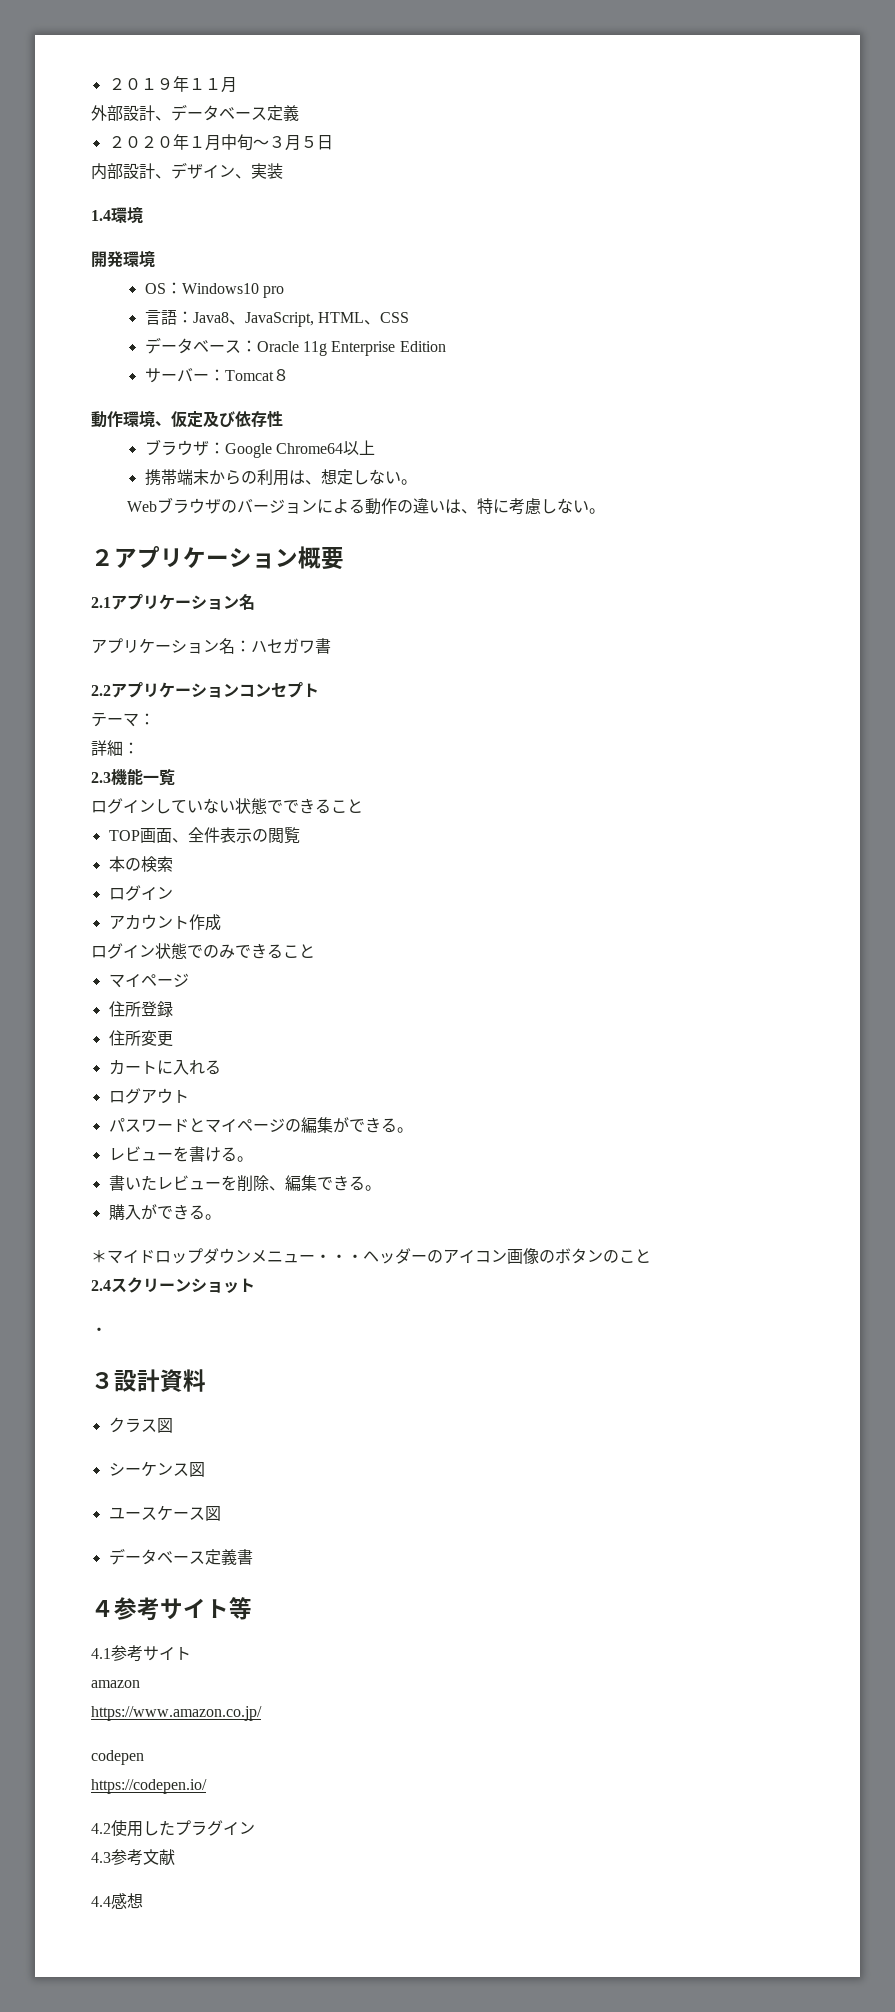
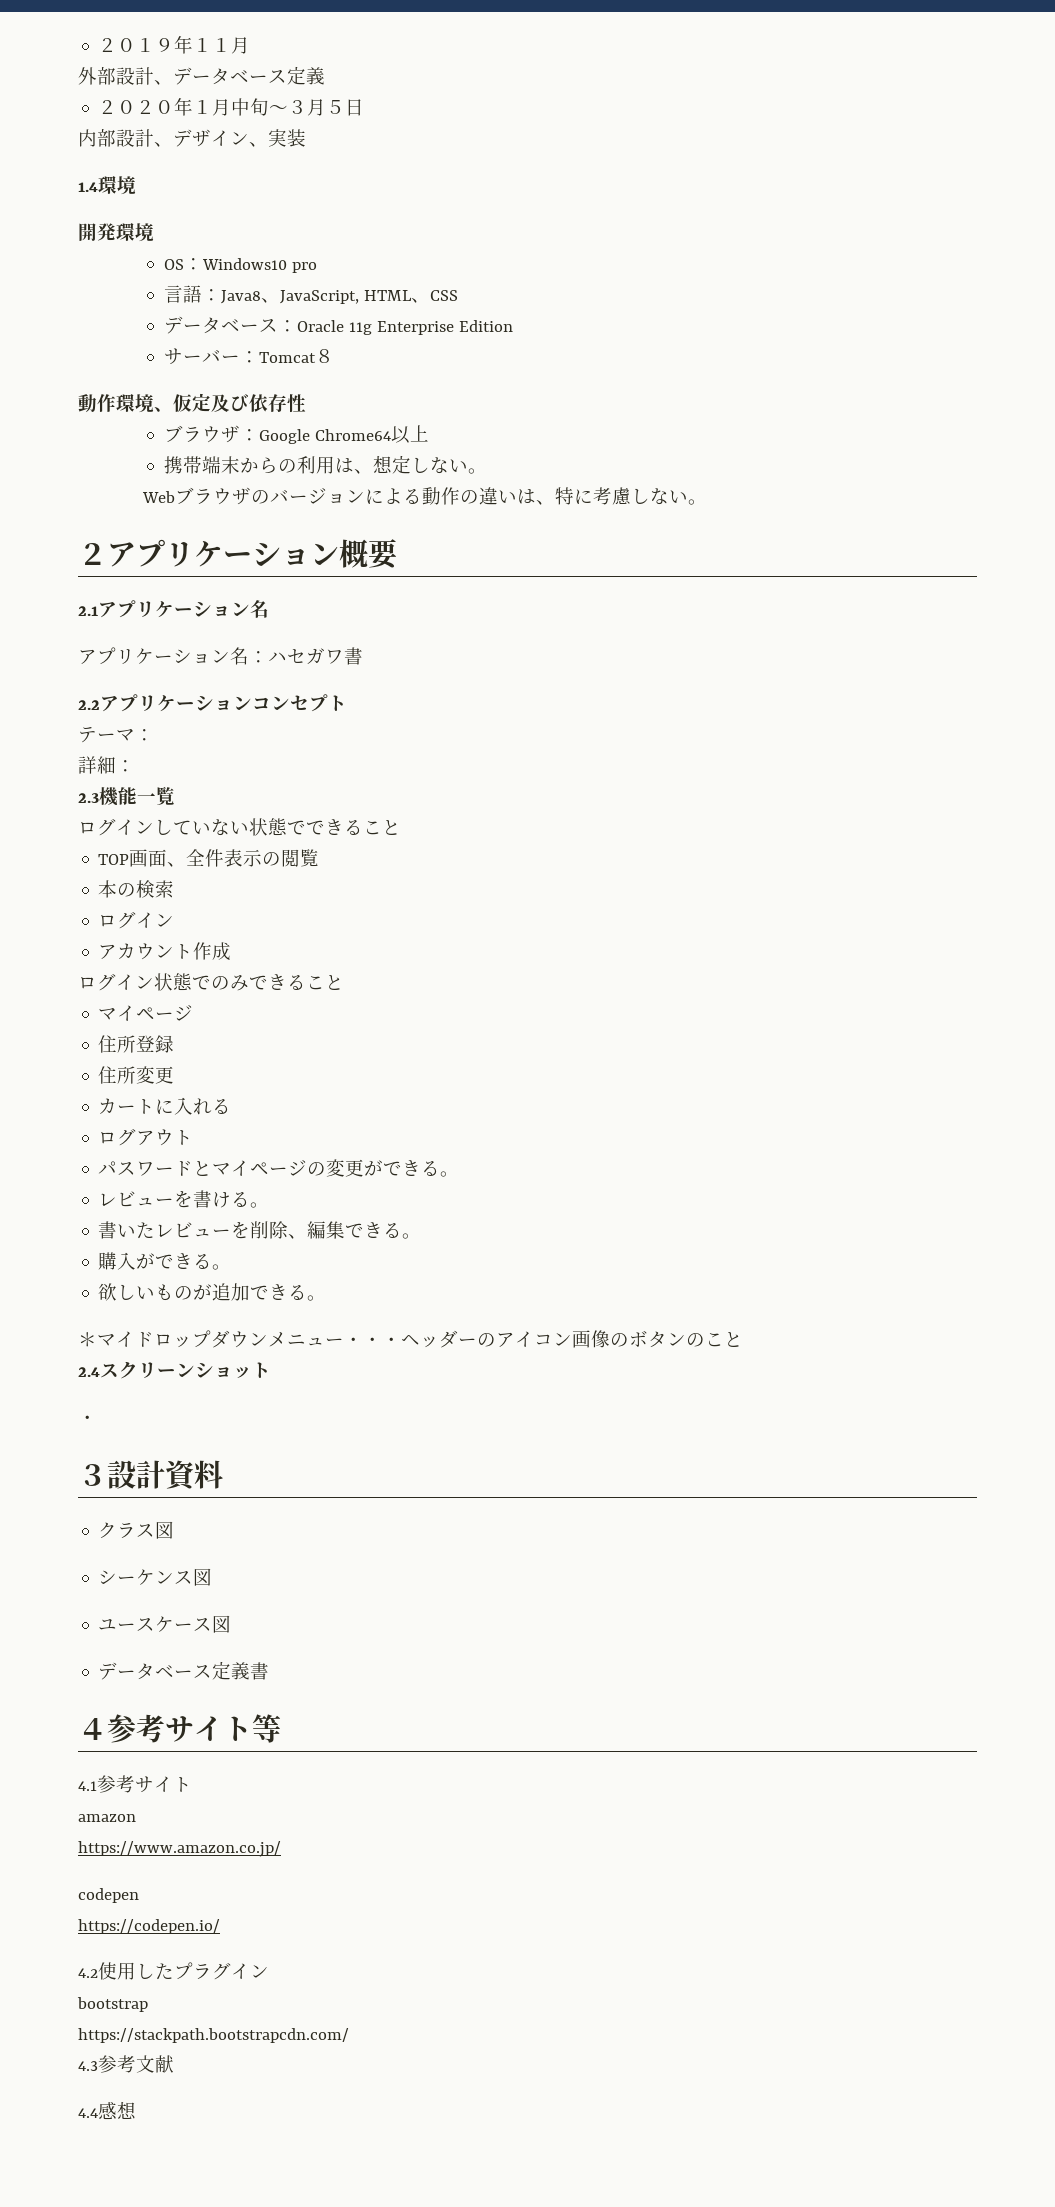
- パスワードとマイページの編集ができる。
+ パスワードとマイページの変更ができる。
+ 欲しいものが追加できる。
+ bootstrap
+ https://stackpath.bootstrapcdn.com/

